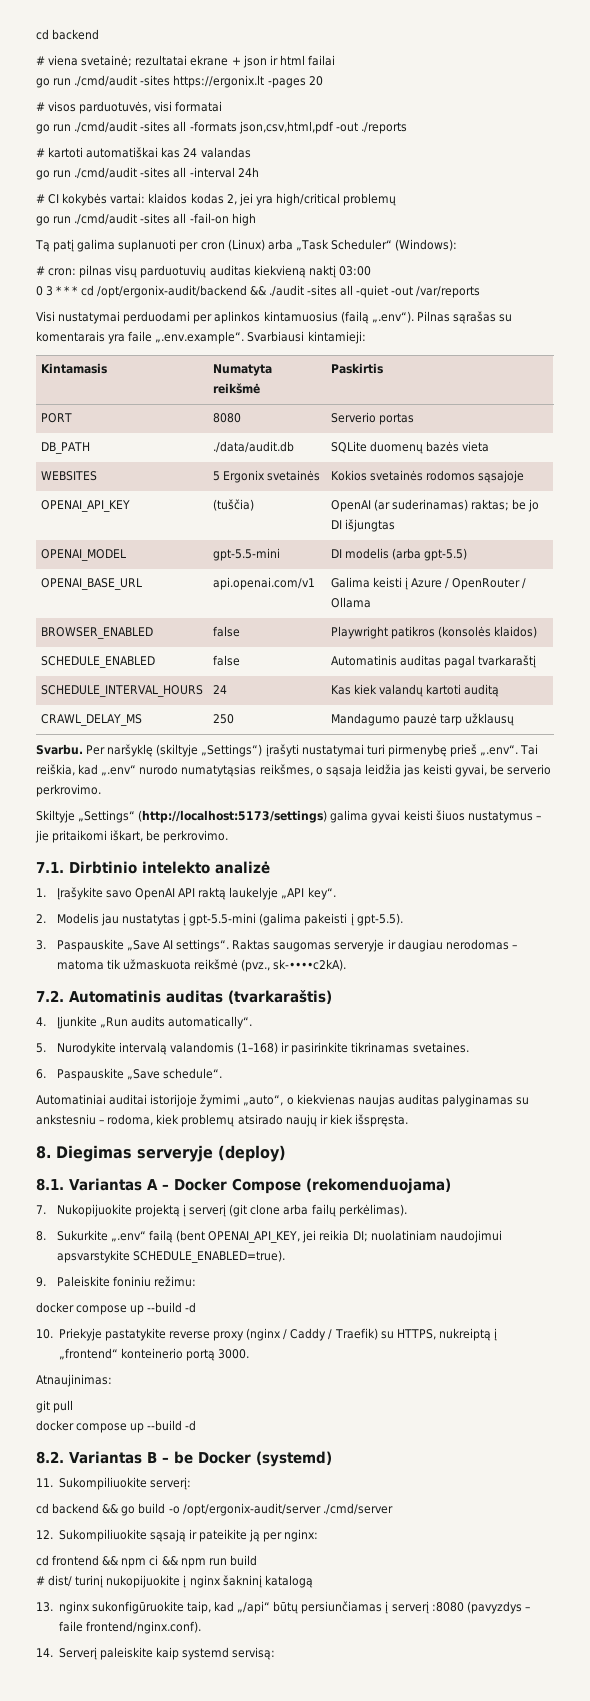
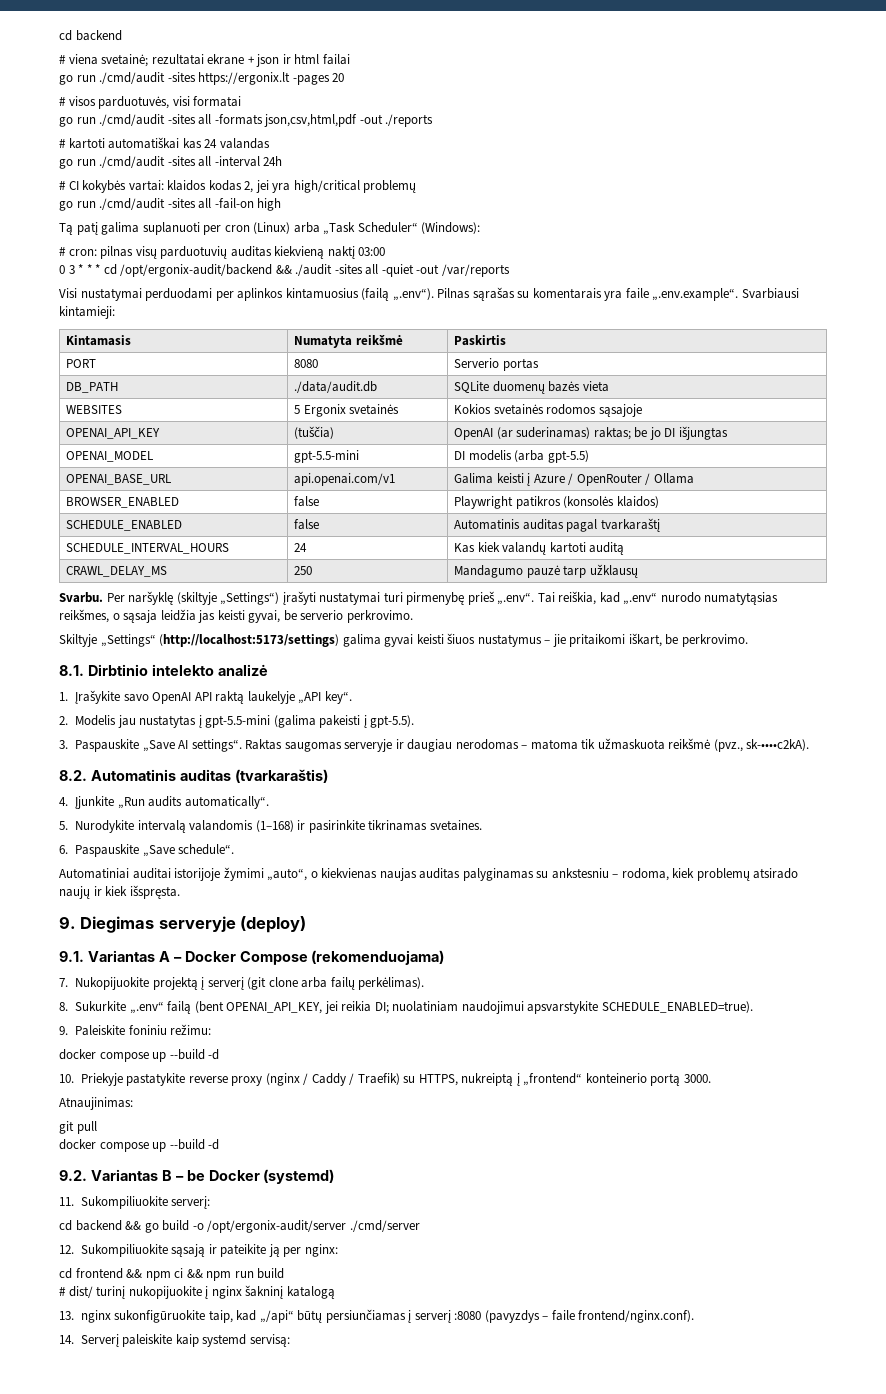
- 7.1. Dirbtinio intelekto analizė
+ 8.1. Dirbtinio intelekto analizė
- 7.2. Automatinis auditas (tvarkaraštis)
+ 8.2. Automatinis auditas (tvarkaraštis)
- 8. Diegimas serveryje (deploy)
+ 9. Diegimas serveryje (deploy)
- 8.1. Variantas A – Docker Compose (rekomenduojama)
+ 9.1. Variantas A – Docker Compose (rekomenduojama)
- 8.2. Variantas B – be Docker (systemd)
+ 9.2. Variantas B – be Docker (systemd)

